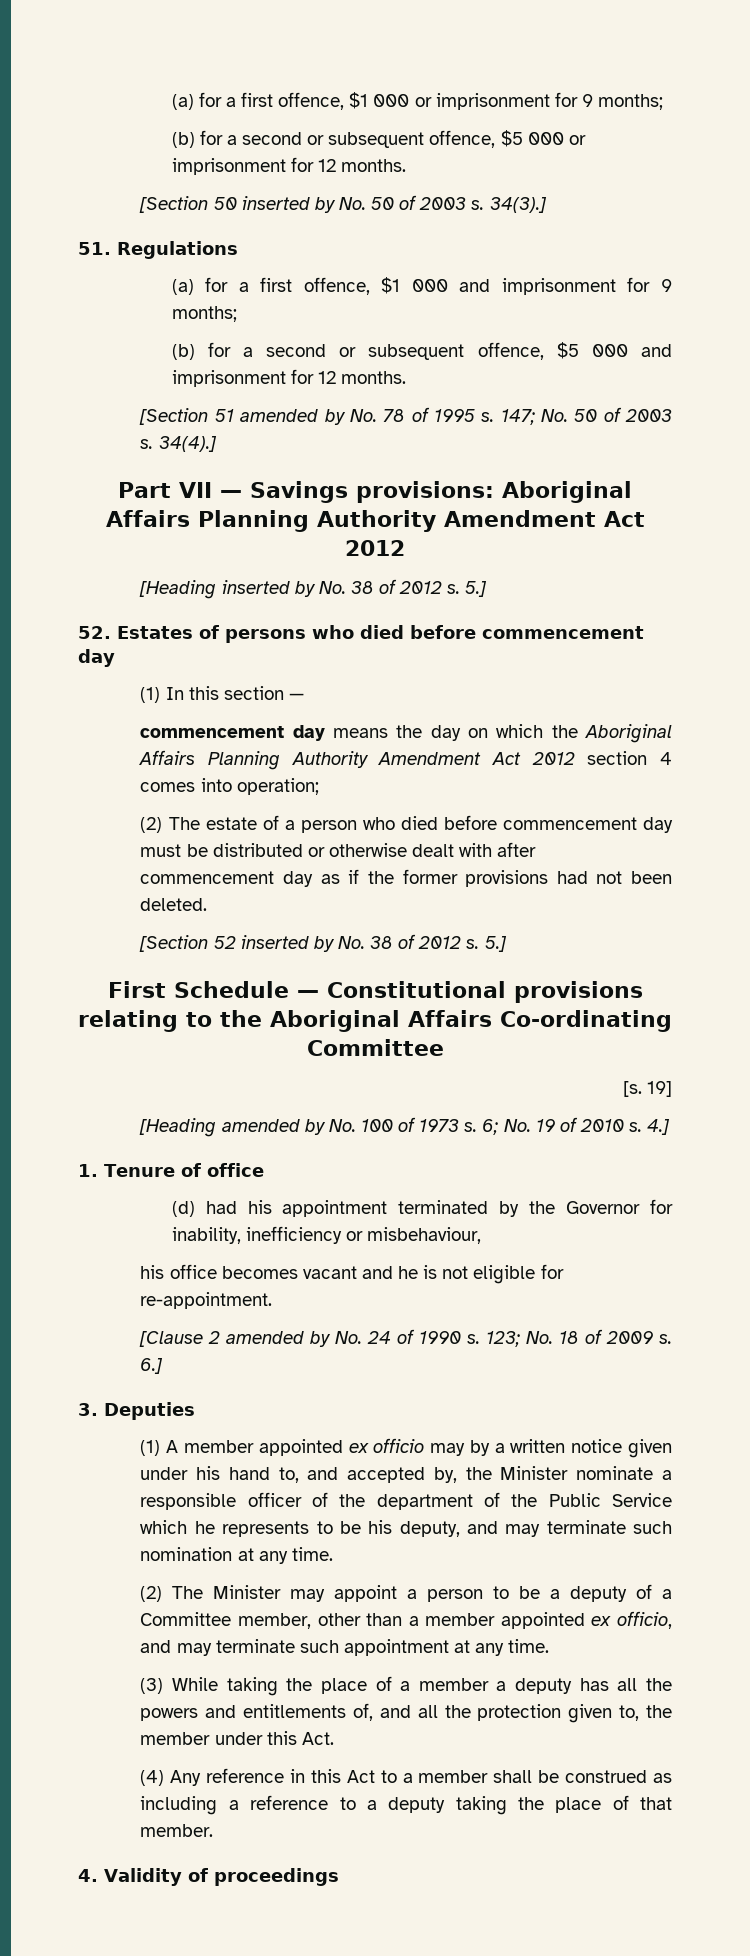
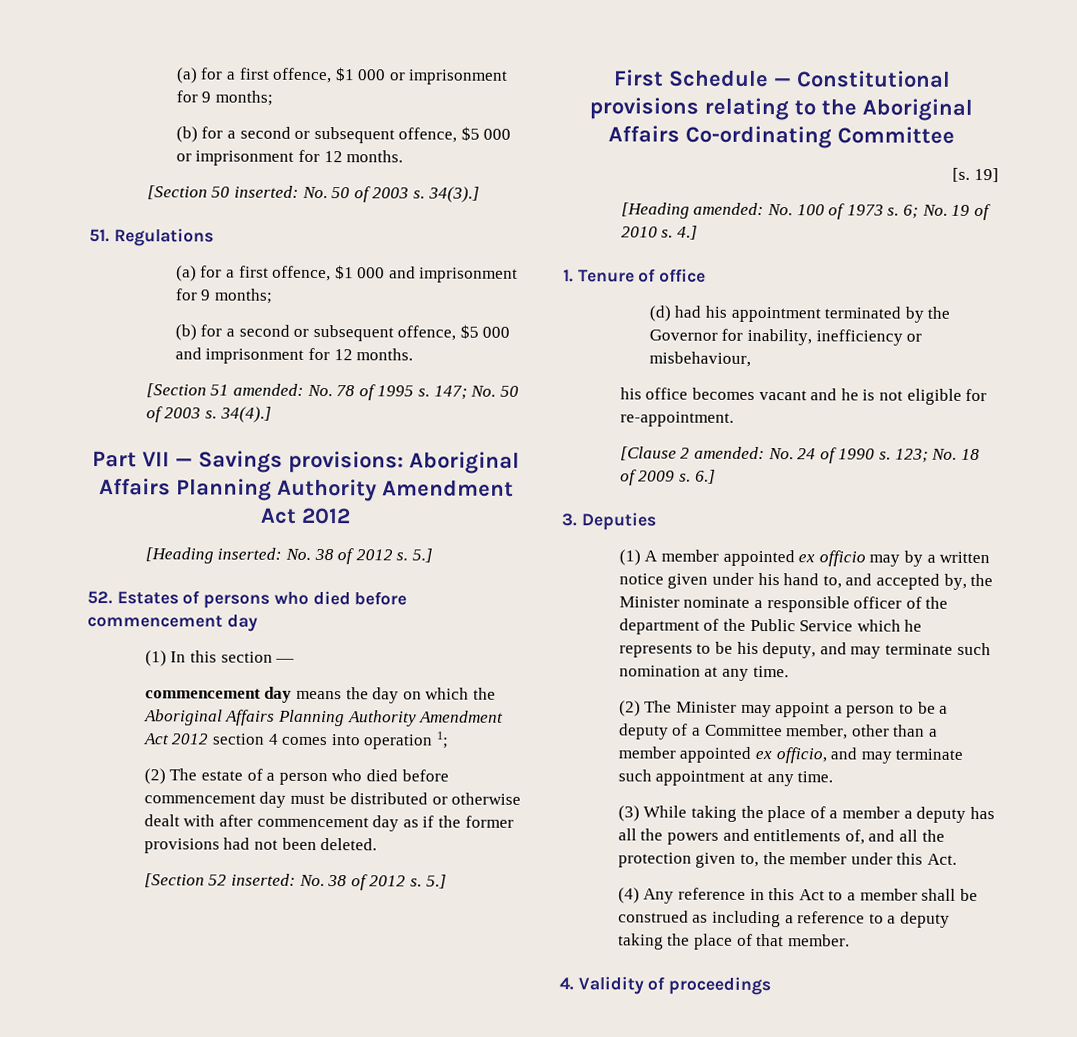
- [Section 50 inserted by No. 50 of 2003 s.
+ [Section 50 inserted: No. 50 of 2003 s.
- [Section 51 amended by No. 78 of 1995 s.
+ [Section 51 amended: No. 78 of 1995 s.
- [Heading inserted by No. 38 of 2012 s.
+ [Heading inserted: No. 38 of 2012 s.
- commencement day means the day on which the Aboriginal Affairs Planning Authority Amendment Act 2012 section 4 comes into operation;
+ commencement day means the day on which the Aboriginal Affairs Planning Authority Amendment Act 2012 section 4 comes into operation 1;
- [Section 52 inserted by No. 38 of 2012 s.
+ [Section 52 inserted: No. 38 of 2012 s.
- [Heading amended by No. 100 of 1973 s.
+ [Heading amended: No. 100 of 1973 s.
- [Clause 2 amended by No. 24 of 1990 s.
+ [Clause 2 amended: No. 24 of 1990 s.

